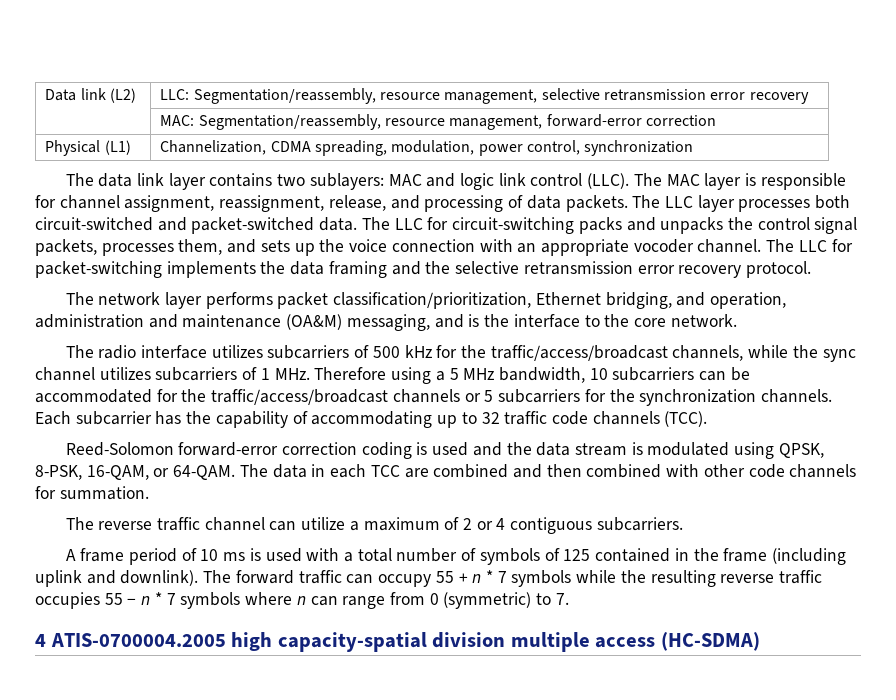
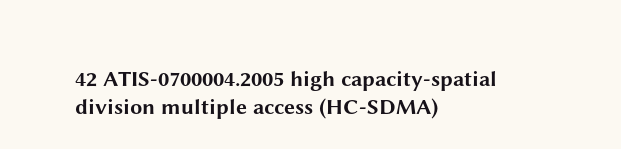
- Data link (L2) | LLC: Segmentation/reassembly, resource management, selective retransmission error recovery
- | MAC: Segmentation/reassembly, resource management, forward-error correction
- Physical (L1) | Channelization, CDMA spreading, modulation, power control, synchronization
- The data link layer contains two sublayers: MAC and logic link control (LLC). The MAC layer is responsible for channel assignment, reassignment, release, and processing of data packets. The LLC layer processes both circuit-switched and packet-switched data. The LLC for circuit-switching packs and unpacks the control signal packets, processes them, and sets up the voice connection with an appropriate vocoder channel. The LLC for packet-switching implements the data framing and the selective retransmission error recovery protocol.
- The network layer performs packet classification/prioritization, Ethernet bridging, and operation, administration and maintenance (OA&M) messaging, and is the interface to the core network.
- The radio interface utilizes subcarriers of 500 kHz for the traffic/access/broadcast channels, while the sync channel utilizes subcarriers of 1 MHz. Therefore using a 5 MHz bandwidth, 10 subcarriers can be accommodated for the traffic/access/broadcast channels or 5 subcarriers for the synchronization channels. Each subcarrier has the capability of accommodating up to 32 traffic code channels (TCC).
- Reed-Solomon forward-error correction coding is used and the data stream is modulated using QPSK, 8-PSK, 16-QAM, or 64-QAM. The data in each TCC are combined and then combined with other code channels for summation.
- The reverse traffic channel can utilize a maximum of 2 or 4 contiguous subcarriers.
- A frame period of 10 ms is used with a total number of symbols of 125 contained in the frame (including uplink and downlink). The forward traffic can occupy 55 + n * 7 symbols while the resulting reverse traffic occupies 55 − n * 7 symbols where n can range from 0 (symmetric) to 7.
- 4 ATIS-0700004.2005 high capacity-spatial division multiple access (HC-SDMA)
+ 42 ATIS-0700004.2005 high capacity-spatial division multiple access (HC-SDMA)

